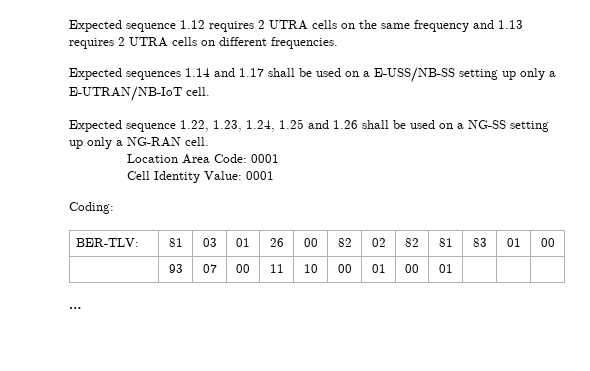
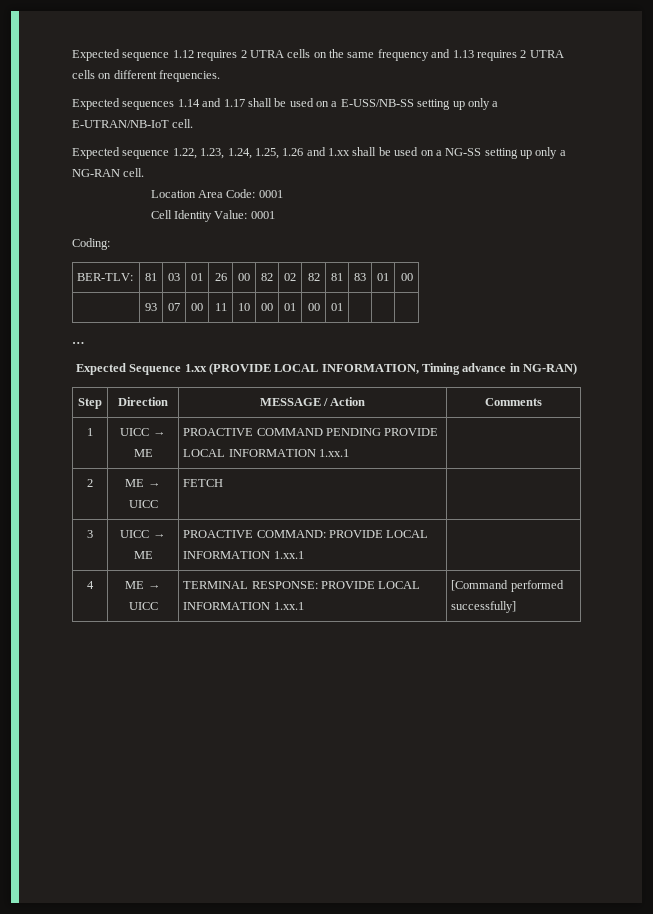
- Expected sequence 1.22, 1.23, 1.24, 1.25 and 1.26 shall be used on a NG-SS setting up only a NG-RAN cell.
+ Expected sequence 1.22, 1.23, 1.24, 1.25, 1.26 and 1.xx shall be used on a NG-SS setting up only a NG-RAN cell.
+ Expected Sequence 1.xx (PROVIDE LOCAL INFORMATION, Timing advance in NG-RAN)
+ Step | Direction | MESSAGE / Action | Comments
+ 1 | UICC → ME | PROACTIVE COMMAND PENDING PROVIDE LOCAL INFORMATION 1.xx.1 |
+ 2 | ME → UICC | FETCH |
+ 3 | UICC → ME | PROACTIVE COMMAND: PROVIDE LOCAL INFORMATION 1.xx.1 |
+ 4 | ME → UICC | TERMINAL RESPONSE: PROVIDE LOCAL INFORMATION 1.xx.1 | [Command performed successfully]

